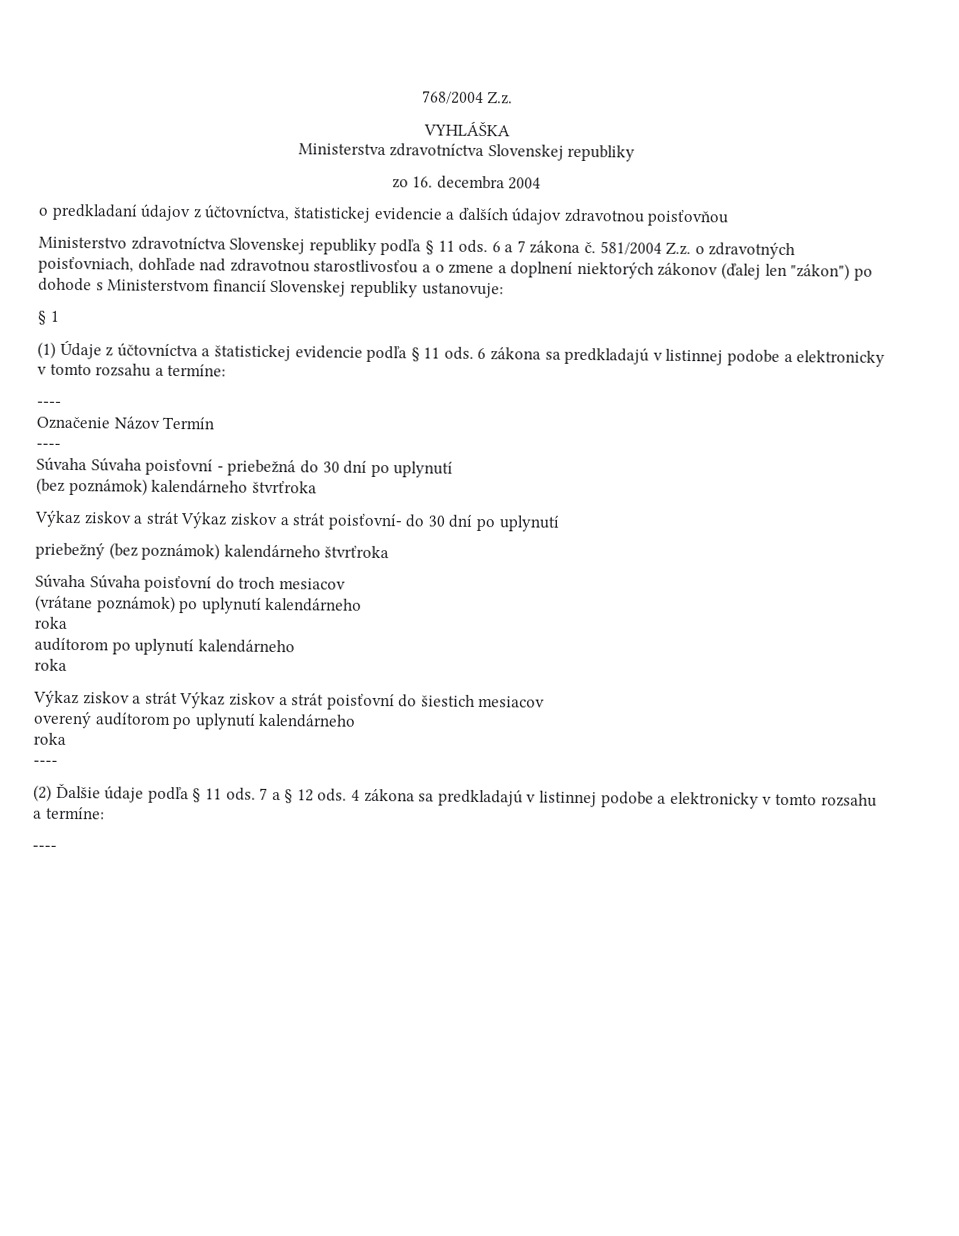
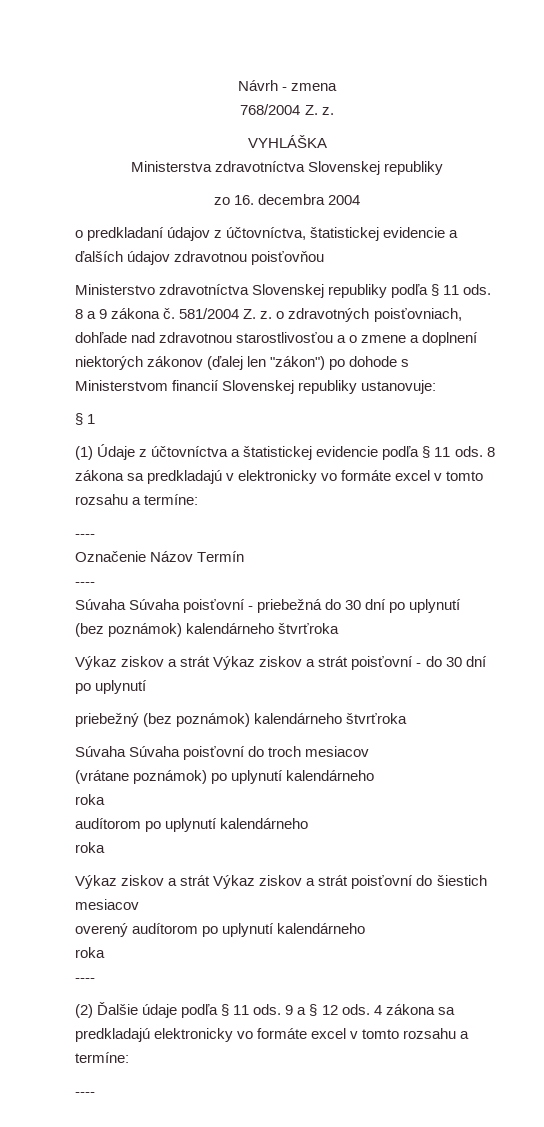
- 768/2004 Z.z.
+ Návrh - zmena
+ 768/2004 Z. z.
- 6 a 7 zákona č.
+ 8 a 9 zákona č.
- 581/2004 Z.z. o zdravotných poisťovniach, dohľade nad zdravotnou starostlivosťou a o zmene a doplnení niektorých zákonov (ďalej len "zákon") po dohode s Ministerstvom financií Slovenskej republiky ustanovuje:
+ 581/2004 Z. z. o zdravotných poisťovniach, dohľade nad zdravotnou starostlivosťou a o zmene a doplnení niektorých zákonov (ďalej len "zákon") po dohode s Ministerstvom financií Slovenskej republiky ustanovuje:
- 6 zákona sa predkladajú v listinnej podobe a elektronicky v tomto rozsahu a termíne:
+ 8 zákona sa predkladajú v elektronicky vo formáte excel v tomto rozsahu a termíne:
- Výkaz ziskov a strát Výkaz ziskov a strát poisťovní- do 30 dní po uplynutí
+ Výkaz ziskov a strát Výkaz ziskov a strát poisťovní - do 30 dní po uplynutí
- 7 a § 12 ods.
+ 9 a § 12 ods.
- 4 zákona sa predkladajú v listinnej podobe a elektronicky v tomto rozsahu a termíne:
+ 4 zákona sa predkladajú elektronicky vo formáte excel v tomto rozsahu a termíne:

